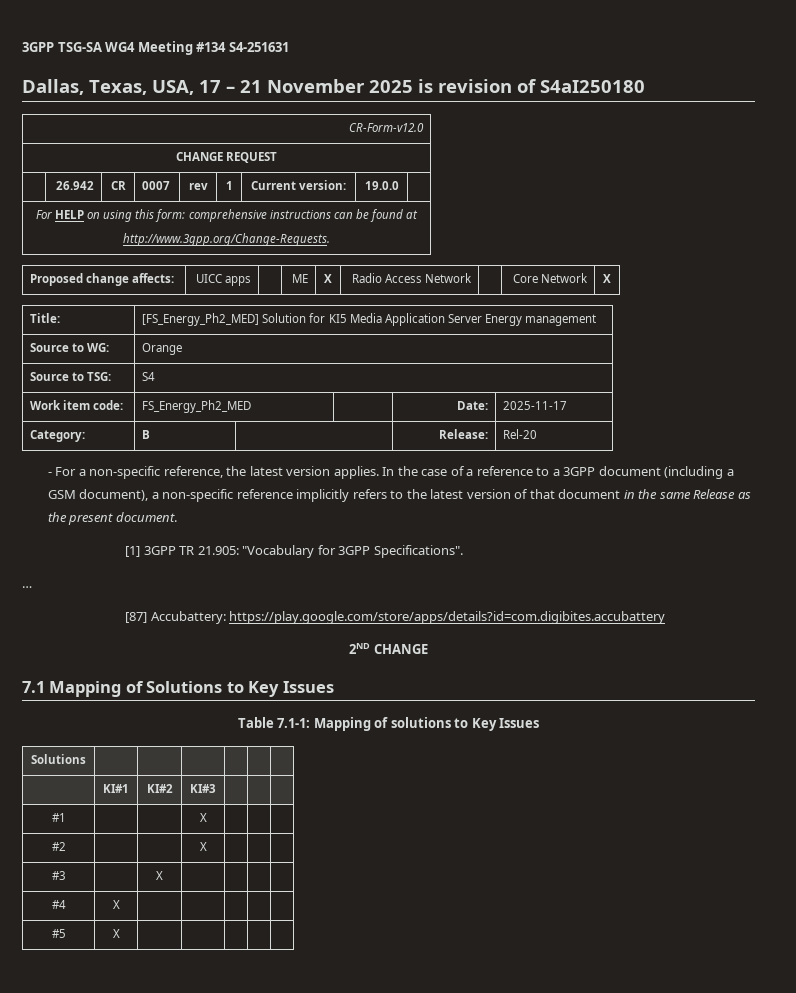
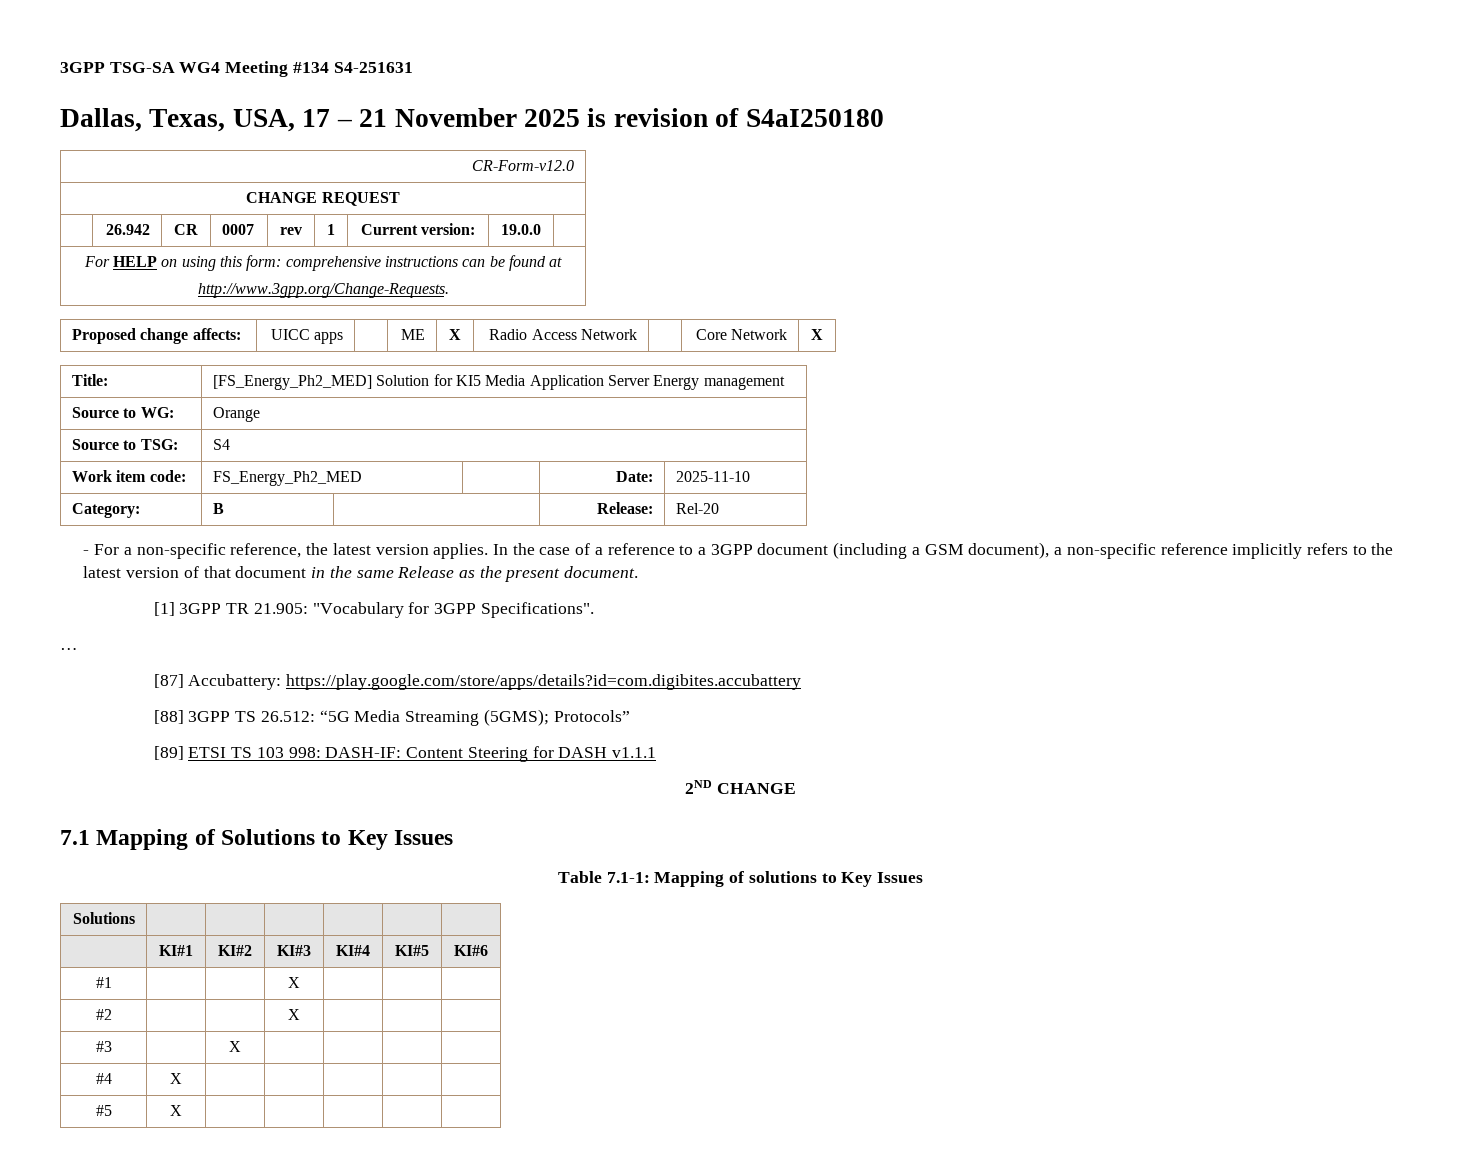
- Work item code: | FS_Energy_Ph2_MED | | Date: | 2025-11-17
+ Work item code: | FS_Energy_Ph2_MED | | Date: | 2025-11-10
+ [88] 3GPP TS 26.512: “5G Media Streaming (5GMS); Protocols”
+ [89] ETSI TS 103 998: DASH-IF: Content Steering for DASH v1.1.1
- | KI#1 | KI#2 | KI#3 | | |
+ | KI#1 | KI#2 | KI#3 | KI#4 | KI#5 | KI#6

